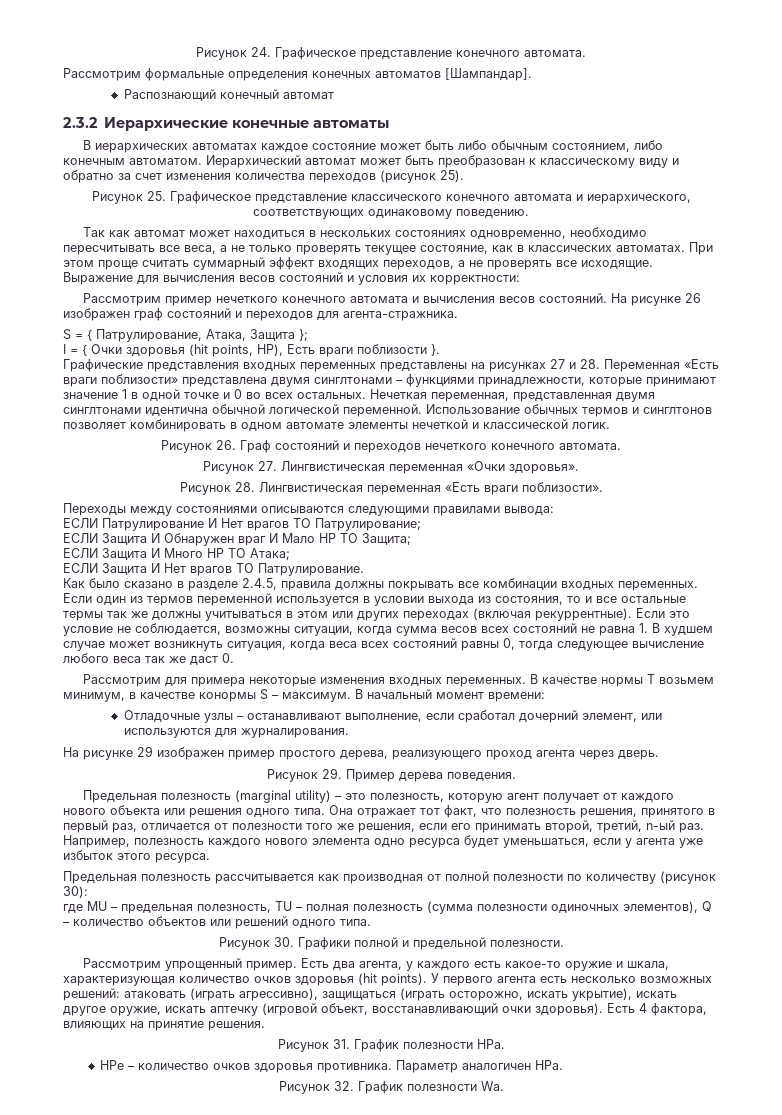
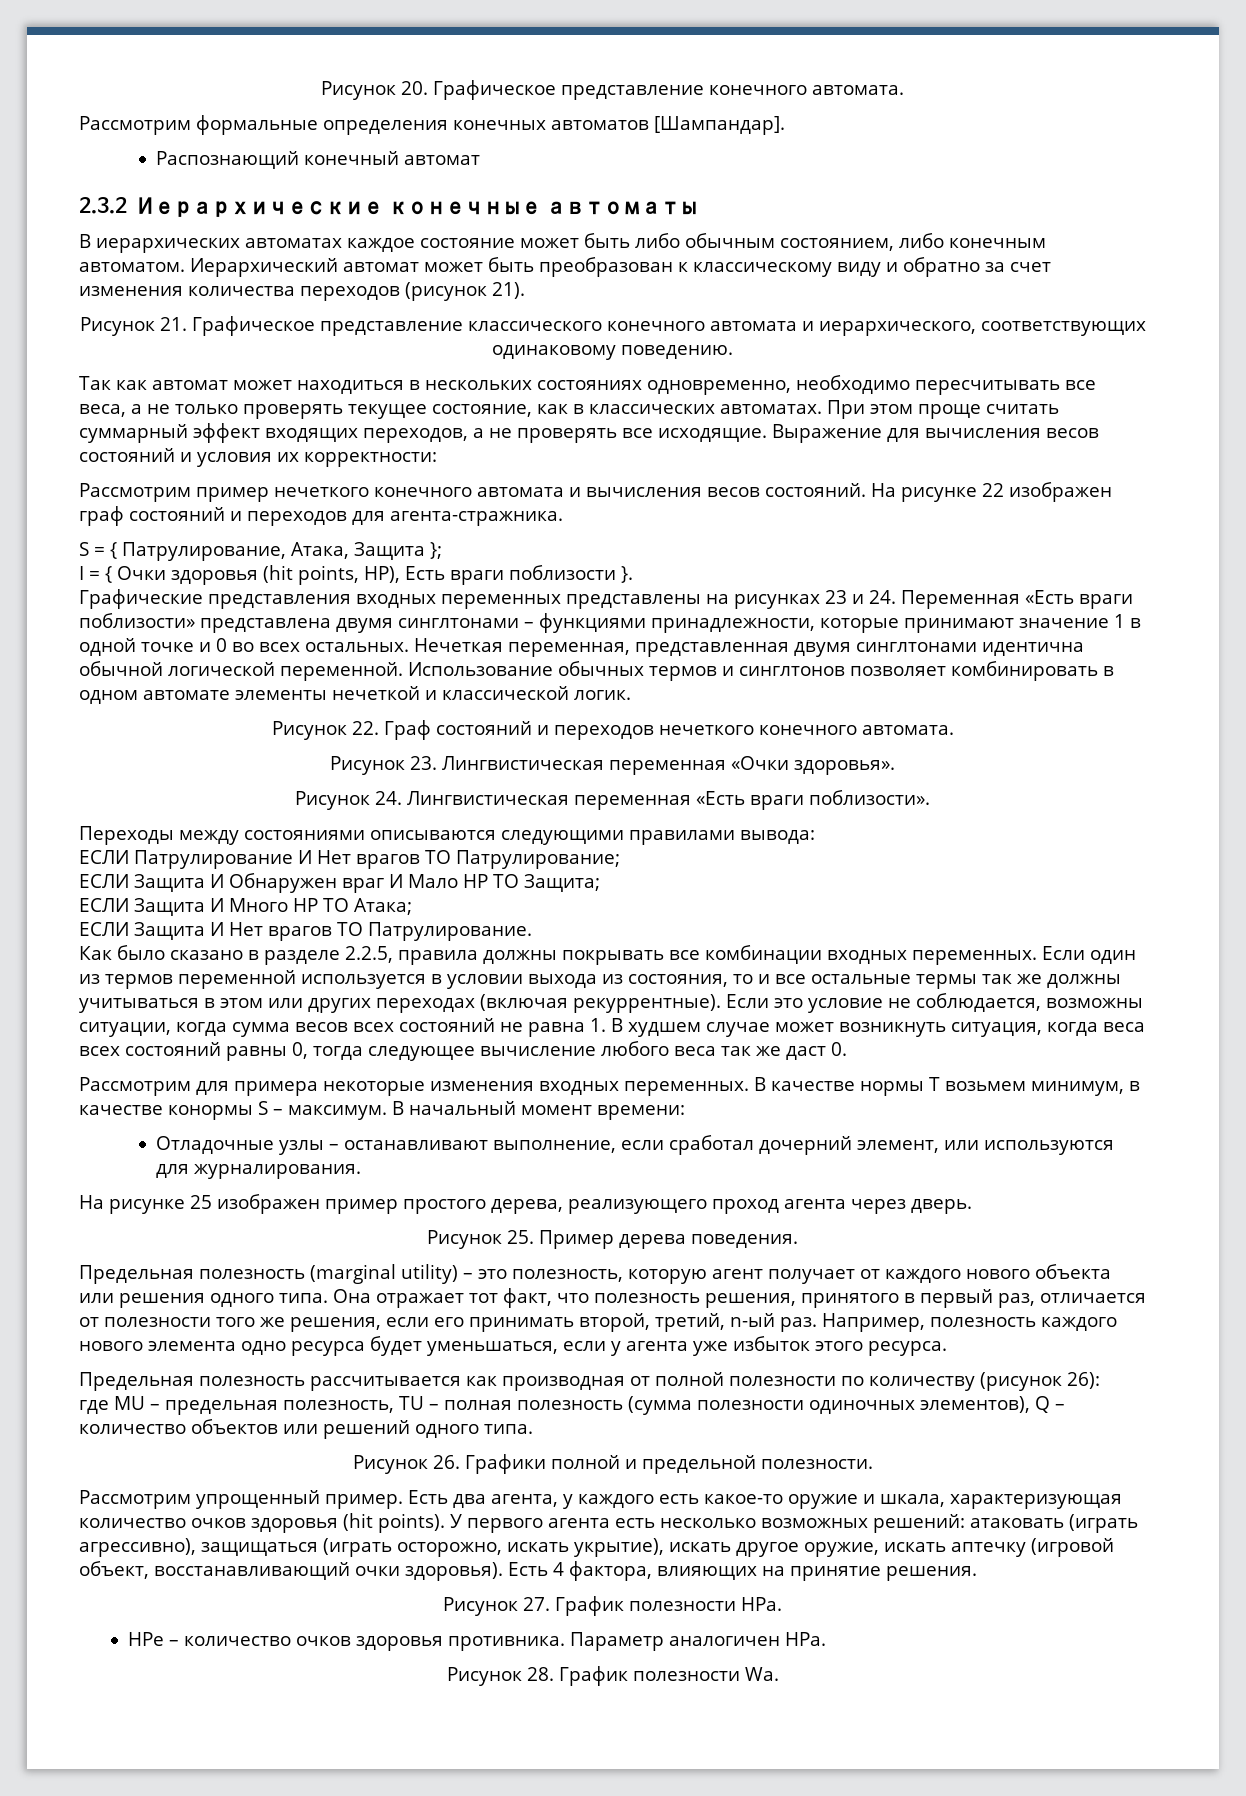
- Рисунок 24. Графическое представление конечного автомата.
+ Рисунок 20. Графическое представление конечного автомата.
- Иерархический автомат может быть преобразован к классическому виду и обратно за счет изменения количества переходов (рисунок 25).
- Рисунок 25. Графическое представление классического конечного автомата и иерархического, соответствующих одинаковому поведению.
+ Иерархический автомат может быть преобразован к классическому виду и обратно за счет изменения количества переходов (рисунок 21).
+ Рисунок 21. Графическое представление классического конечного автомата и иерархического, соответствующих одинаковому поведению.
- На рисунке 26 изображен граф состояний и переходов для агента-стражника.
+ На рисунке 22 изображен граф состояний и переходов для агента-стражника.
- Графические представления входных переменных представлены на рисунках 27 и 28. Переменная «Есть враги поблизости» представлена двумя синглтонами – функциями принадлежности, которые принимают значение 1 в одной точке и 0 во всех остальных.
+ Графические представления входных переменных представлены на рисунках 23 и 24. Переменная «Есть враги поблизости» представлена двумя синглтонами – функциями принадлежности, которые принимают значение 1 в одной точке и 0 во всех остальных.
- Рисунок 26. Граф состояний и переходов нечеткого конечного автомата.
+ Рисунок 22. Граф состояний и переходов нечеткого конечного автомата.
- Рисунок 27. Лингвистическая переменная «Очки здоровья».
+ Рисунок 23. Лингвистическая переменная «Очки здоровья».
- Рисунок 28. Лингвистическая переменная «Есть враги поблизости».
+ Рисунок 24. Лингвистическая переменная «Есть враги поблизости».
- Как было сказано в разделе 2.4.5, правила должны покрывать все комбинации входных переменных.
+ Как было сказано в разделе 2.2.5, правила должны покрывать все комбинации входных переменных.
- На рисунке 29 изображен пример простого дерева, реализующего проход агента через дверь.
+ На рисунке 25 изображен пример простого дерева, реализующего проход агента через дверь.
- Рисунок 29. Пример дерева поведения.
+ Рисунок 25. Пример дерева поведения.
- Предельная полезность рассчитывается как производная от полной полезности по количеству (рисунок 30):
+ Предельная полезность рассчитывается как производная от полной полезности по количеству (рисунок 26):
- Рисунок 30. Графики полной и предельной полезности.
+ Рисунок 26. Графики полной и предельной полезности.
- Рисунок 31. График полезности HPa.
+ Рисунок 27. График полезности HPa.
- Рисунок 32. График полезности Wa.
+ Рисунок 28. График полезности Wa.

